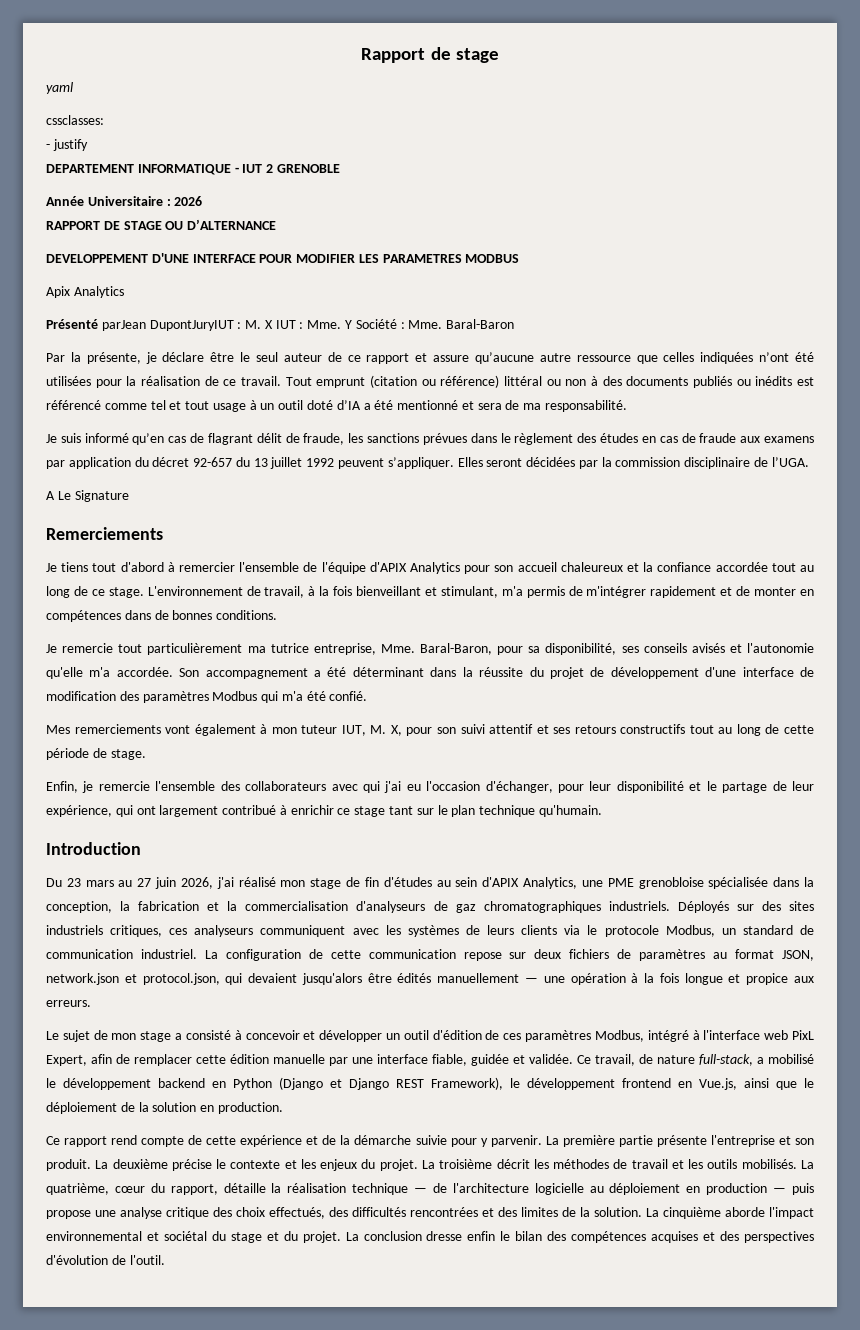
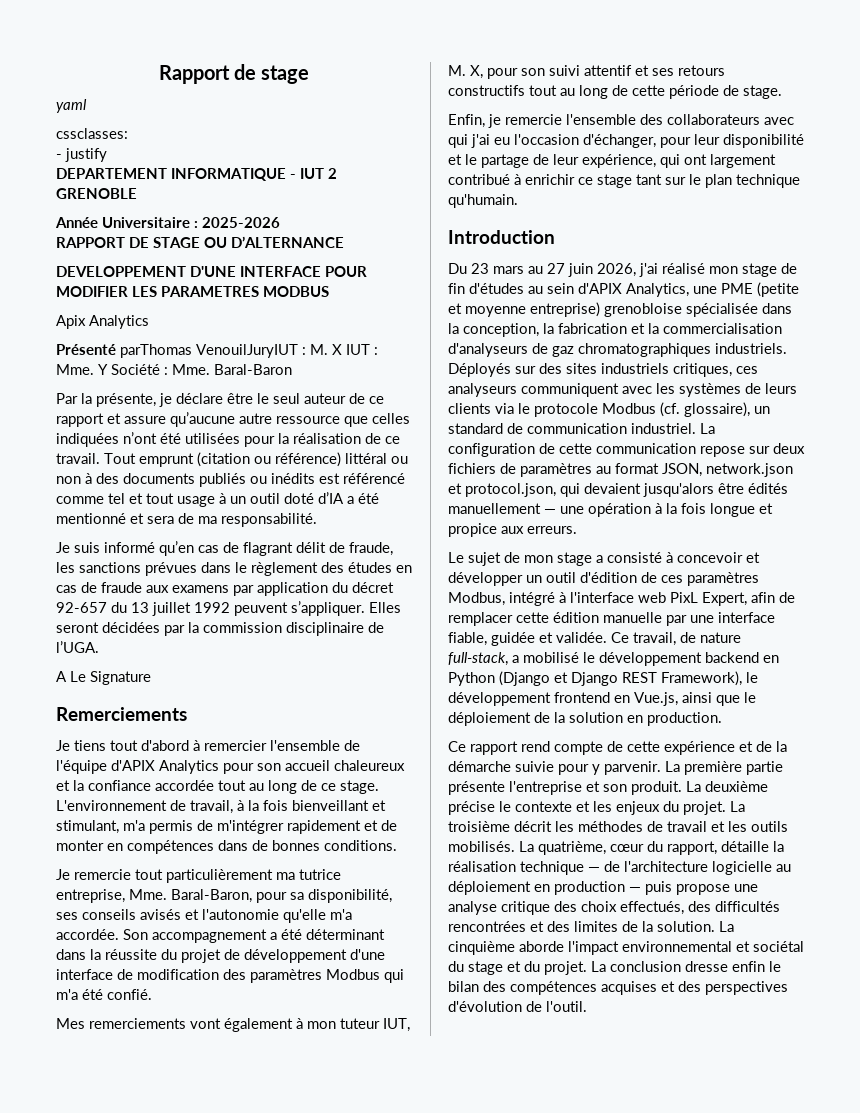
- Année Universitaire : 2026
+ Année Universitaire : 2025-2026
- Présenté parJean DupontJuryIUT : M. X IUT : Mme. Y Société : Mme. Baral-Baron
+ Présenté parThomas VenouilJuryIUT : M. X IUT : Mme. Y Société : Mme. Baral-Baron
- Du 23 mars au 27 juin 2026, j'ai réalisé mon stage de fin d'études au sein d'APIX Analytics, une PME grenobloise spécialisée dans la conception, la fabrication et la commercialisation d'analyseurs de gaz chromatographiques industriels.
+ Du 23 mars au 27 juin 2026, j'ai réalisé mon stage de fin d'études au sein d'APIX Analytics, une PME (petite et moyenne entreprise) grenobloise spécialisée dans la conception, la fabrication et la commercialisation d'analyseurs de gaz chromatographiques industriels.
- Déployés sur des sites industriels critiques, ces analyseurs communiquent avec les systèmes de leurs clients via le protocole Modbus, un standard de communication industriel.
+ Déployés sur des sites industriels critiques, ces analyseurs communiquent avec les systèmes de leurs clients via le protocole Modbus (cf. glossaire), un standard de communication industriel.

